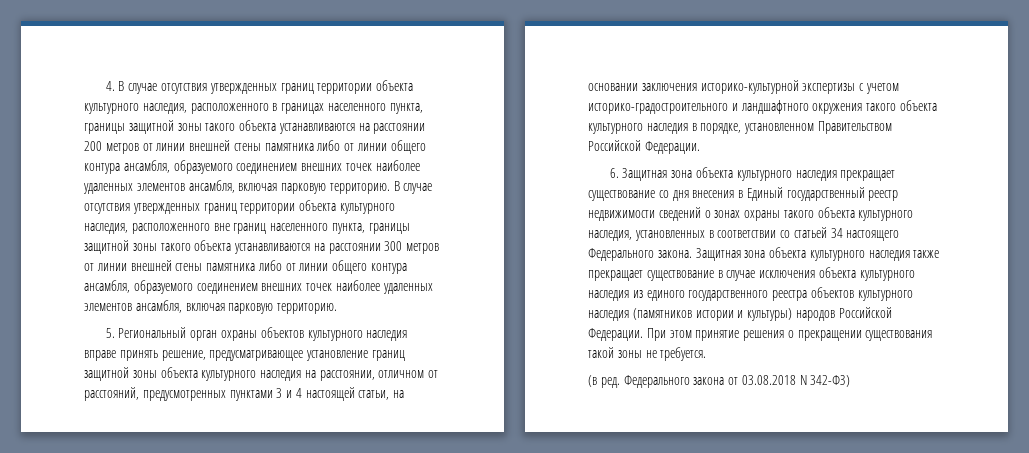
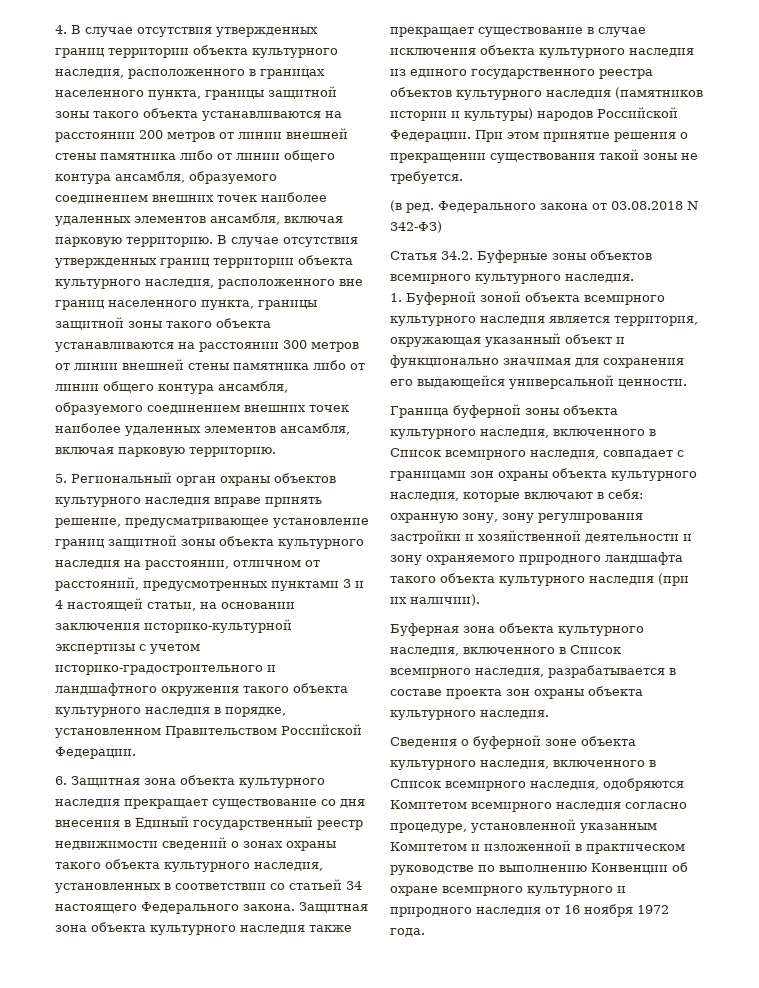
+ Статья 34.2. Буферные зоны объектов всемирного культурного наследия.
+ 1. Буферной зоной объекта всемирного культурного наследия является территория, окружающая указанный объект и функционально значимая для сохранения его выдающейся универсальной ценности.
+ Граница буферной зоны объекта культурного наследия, включенного в Список всемирного наследия, совпадает с границами зон охраны объекта культурного наследия, которые включают в себя: охранную зону, зону регулирования застройки и хозяйственной деятельности и зону охраняемого природного ландшафта такого объекта культурного наследия (при их наличии).
+ Буферная зона объекта культурного наследия, включенного в Список всемирного наследия, разрабатывается в составе проекта зон охраны объекта культурного наследия.
+ Сведения о буферной зоне объекта культурного наследия, включенного в Список всемирного наследия, одобряются Комитетом всемирного наследия согласно процедуре, установленной указанным Комитетом и изложенной в практическом руководстве по выполнению Конвенции об охране всемирного культурного и природного наследия от 16 ноября 1972 года.

